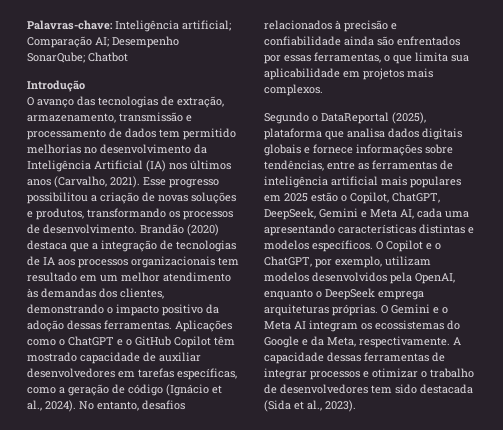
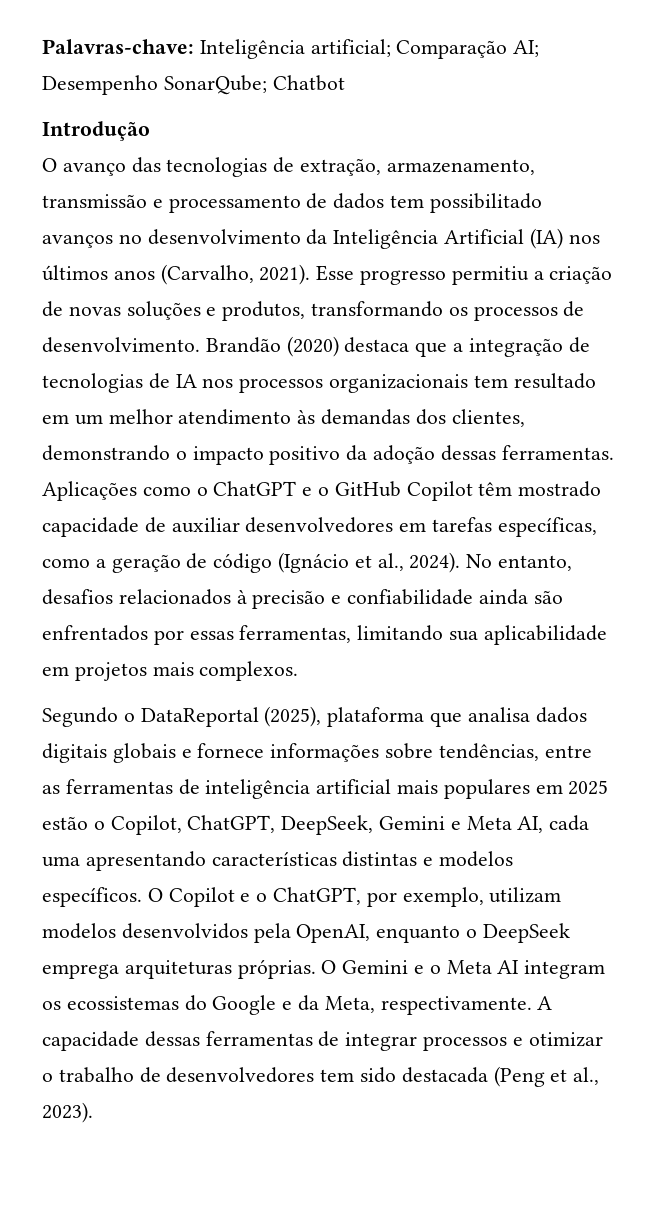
- O avanço das tecnologias de extração, armazenamento, transmissão e processamento de dados tem permitido melhorias no desenvolvimento da Inteligência Artificial (IA) nos últimos anos (Carvalho, 2021).
+ O avanço das tecnologias de extração, armazenamento, transmissão e processamento de dados tem possibilitado avanços no desenvolvimento da Inteligência Artificial (IA) nos últimos anos (Carvalho, 2021).
- Esse progresso possibilitou a criação de novas soluções e produtos, transformando os processos de desenvolvimento.
+ Esse progresso permitiu a criação de novas soluções e produtos, transformando os processos de desenvolvimento.
- Brandão (2020) destaca que a integração de tecnologias de IA aos processos organizacionais tem resultado em um melhor atendimento às demandas dos clientes, demonstrando o impacto positivo da adoção dessas ferramentas.
+ Brandão (2020) destaca que a integração de tecnologias de IA nos processos organizacionais tem resultado em um melhor atendimento às demandas dos clientes, demonstrando o impacto positivo da adoção dessas ferramentas.
- No entanto, desafios relacionados à precisão e confiabilidade ainda são enfrentados por essas ferramentas, o que limita sua aplicabilidade em projetos mais complexos.
+ No entanto, desafios relacionados à precisão e confiabilidade ainda são enfrentados por essas ferramentas, limitando sua aplicabilidade em projetos mais complexos.
- A capacidade dessas ferramentas de integrar processos e otimizar o trabalho de desenvolvedores tem sido destacada (Sida et al., 2023).
+ A capacidade dessas ferramentas de integrar processos e otimizar o trabalho de desenvolvedores tem sido destacada (Peng et al., 2023).

